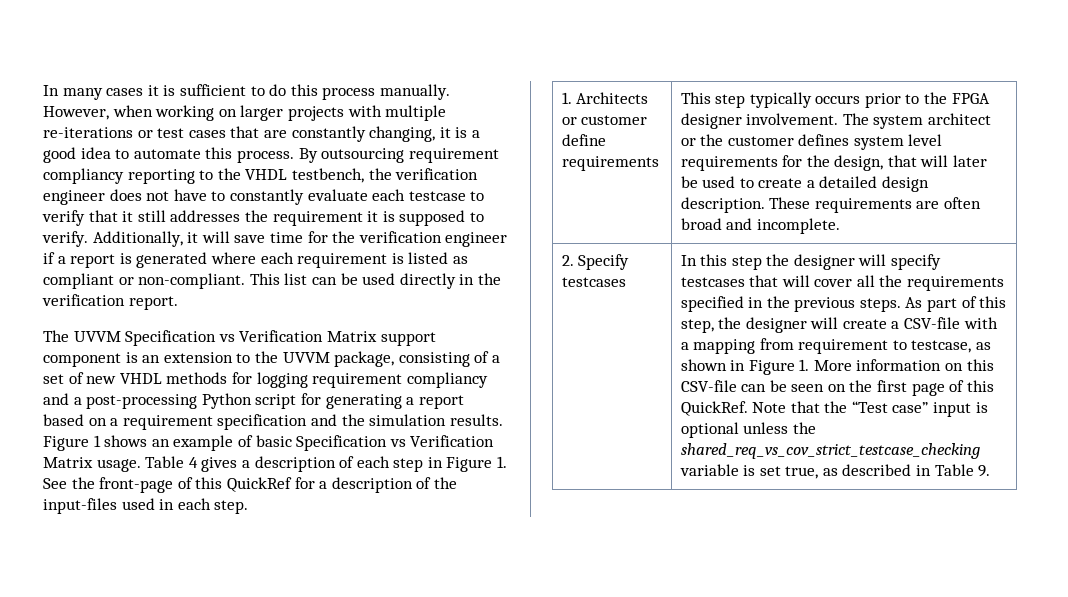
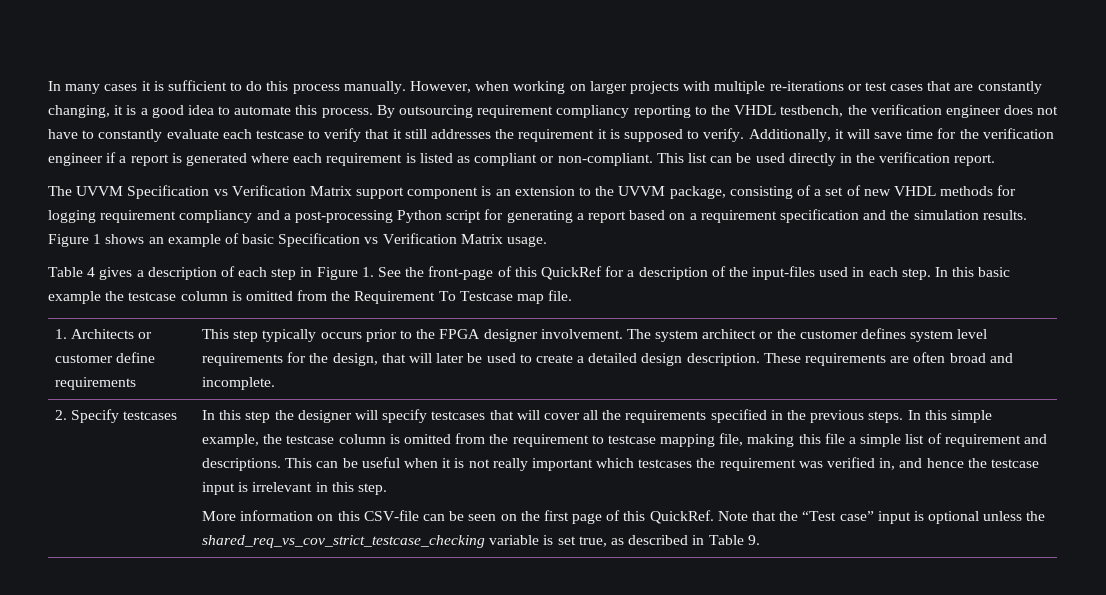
- Figure 1 shows an example of basic Specification vs Verification Matrix usage. Table 4 gives a description of each step in Figure 1. See the front-page of this QuickRef for a description of the input-files used in each step.
+ Figure 1 shows an example of basic Specification vs Verification Matrix usage.
+ Table 4 gives a description of each step in Figure 1. See the front-page of this QuickRef for a description of the input-files used in each step. In this basic example the testcase column is omitted from the Requirement To Testcase map file.
- As part of this step, the designer will create a CSV-file with a mapping from requirement to testcase, as shown in Figure 1. More information on this CSV-file can be seen on the first page of this QuickRef.
+ In this simple example, the testcase column is omitted from the requirement to testcase mapping file, making this file a simple list of requirement and descriptions. This can be useful when it is not really important which testcases the requirement was verified in, and hence the testcase input is irrelevant in this step.
+ More information on this CSV-file can be seen on the first page of this QuickRef.

